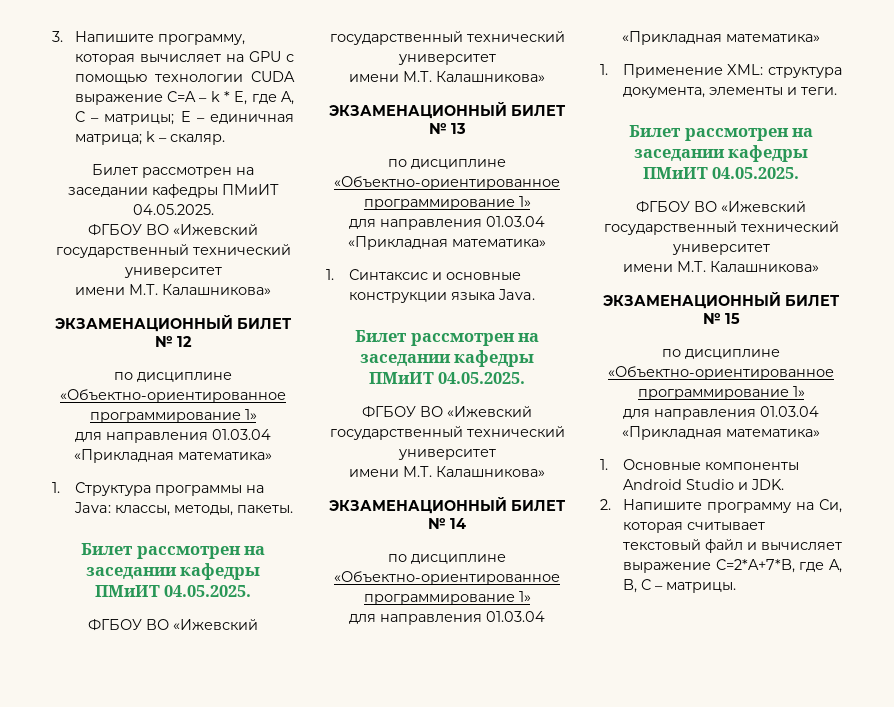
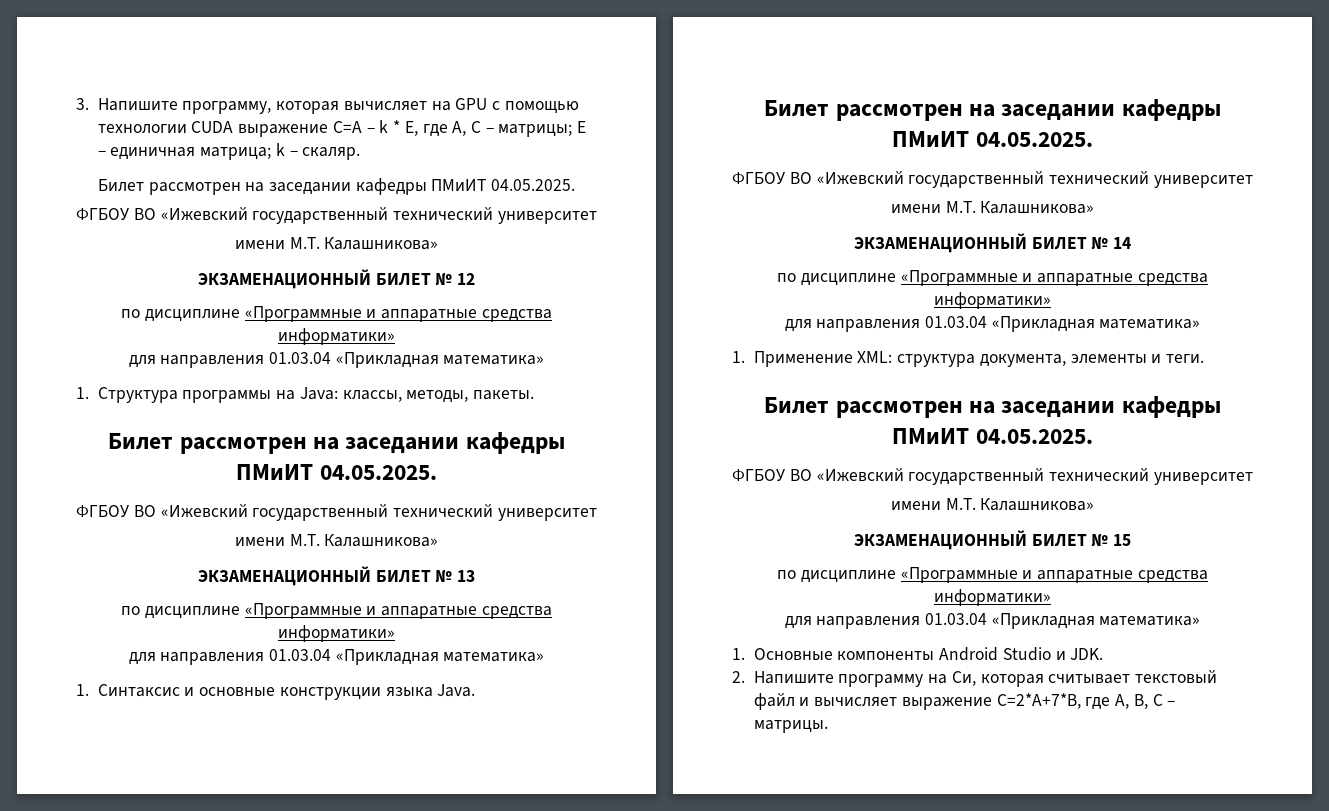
  ЭКЗАМЕНАЦИОННЫЙ БИЛЕТ № 12
- по дисциплине «Объектно-ориентированное программирование 1»
+ по дисциплине «Программные и аппаратные средства информатики»
  ЭКЗАМЕНАЦИОННЫЙ БИЛЕТ № 13
- по дисциплине «Объектно-ориентированное программирование 1»
+ по дисциплине «Программные и аппаратные средства информатики»
  ЭКЗАМЕНАЦИОННЫЙ БИЛЕТ № 14
- по дисциплине «Объектно-ориентированное программирование 1»
+ по дисциплине «Программные и аппаратные средства информатики»
  ЭКЗАМЕНАЦИОННЫЙ БИЛЕТ № 15
- по дисциплине «Объектно-ориентированное программирование 1»
+ по дисциплине «Программные и аппаратные средства информатики»

